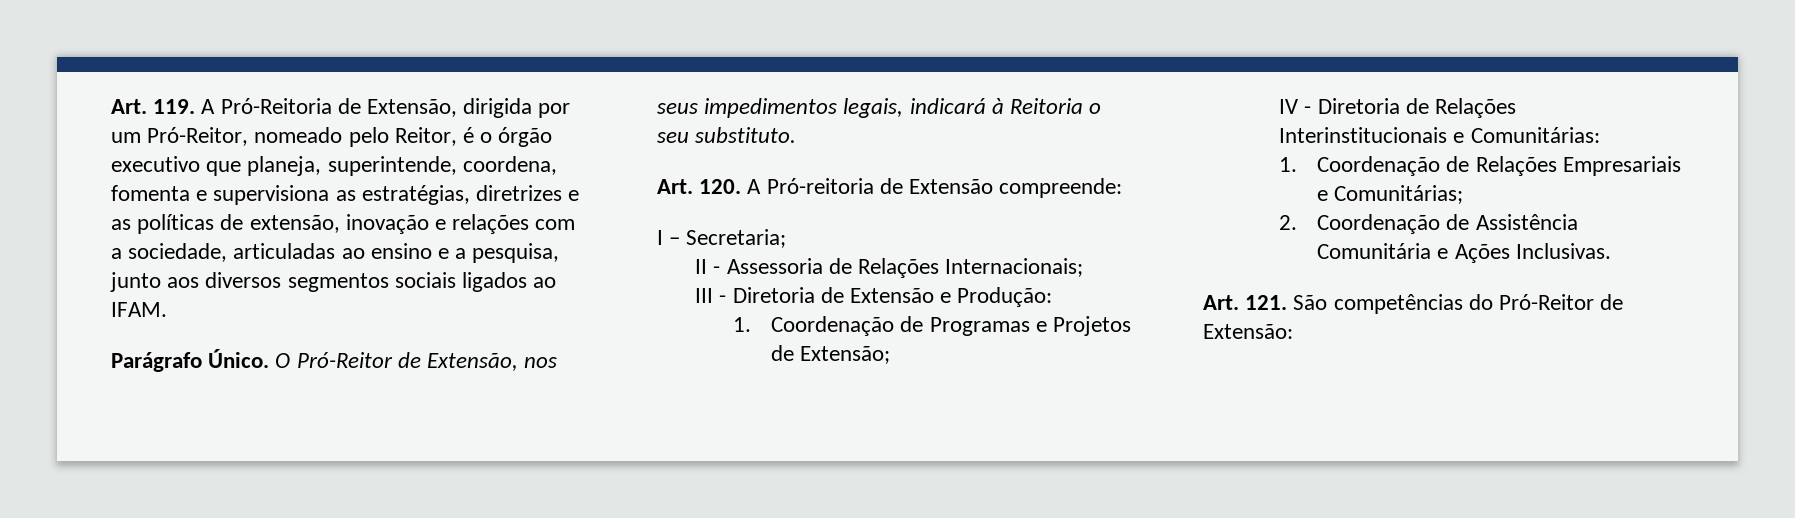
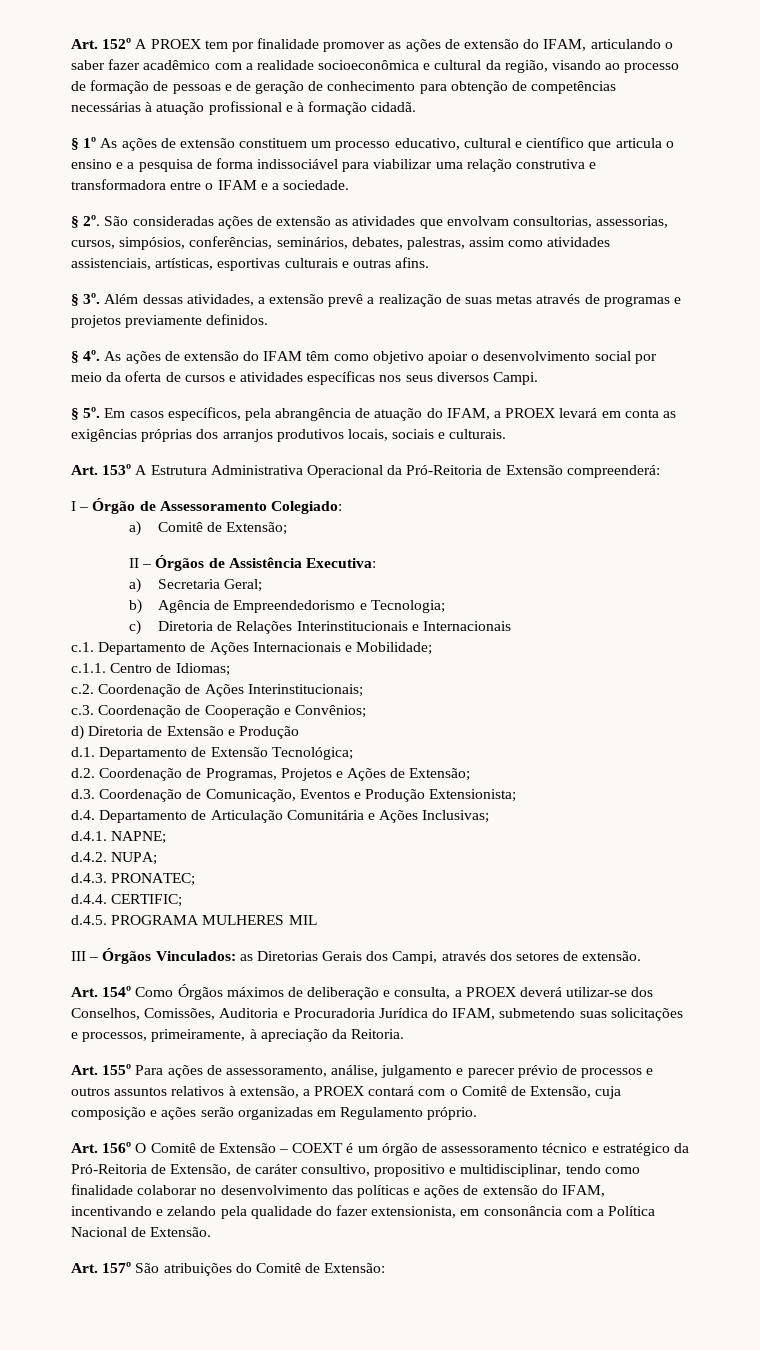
- Art. 119. A Pró-Reitoria de Extensão, dirigida por um Pró-Reitor, nomeado pelo Reitor, é o órgão executivo que planeja, superintende, coordena, fomenta e supervisiona as estratégias, diretrizes e as políticas de extensão, inovação e relações com a sociedade, articuladas ao ensino e a pesquisa, junto aos diversos segmentos sociais ligados ao IFAM.
- Parágrafo Único. O Pró-Reitor de Extensão, nos seus impedimentos legais, indicará à Reitoria o seu substituto.
- Art. 120. A Pró-reitoria de Extensão compreende:
+ Art. 152º A PROEX tem por finalidade promover as ações de extensão do IFAM, articulando o saber fazer acadêmico com a realidade socioeconômica e cultural da região, visando ao processo de formação de pessoas e de geração de conhecimento para obtenção de competências necessárias à atuação profissional e à formação cidadã.
+ § 1º As ações de extensão constituem um processo educativo, cultural e científico que articula o ensino e a pesquisa de forma indissociável para viabilizar uma relação construtiva e transformadora entre o IFAM e a sociedade.
+ § 2º. São consideradas ações de extensão as atividades que envolvam consultorias, assessorias, cursos, simpósios, conferências, seminários, debates, palestras, assim como atividades assistenciais, artísticas, esportivas culturais e outras afins.
+ § 3º. Além dessas atividades, a extensão prevê a realização de suas metas através de programas e projetos previamente definidos.
+ § 4º. As ações de extensão do IFAM têm como objetivo apoiar o desenvolvimento social por meio da oferta de cursos e atividades específicas nos seus diversos Campi.
+ § 5º. Em casos específicos, pela abrangência de atuação do IFAM, a PROEX levará em conta as exigências próprias dos arranjos produtivos locais, sociais e culturais.
+ Art. 153º A Estrutura Administrativa Operacional da Pró-Reitoria de Extensão compreenderá:
- I – Secretaria;
- II - Assessoria de Relações Internacionais;
- III - Diretoria de Extensão e Produção:
- 1. Coordenação de Programas e Projetos de Extensão;
- IV - Diretoria de Relações Interinstitucionais e Comunitárias:
- 1. Coordenação de Relações Empresariais e Comunitárias;
- 2. Coordenação de Assistência Comunitária e Ações Inclusivas.
- Art. 121. São competências do Pró-Reitor de Extensão:
+ I – Órgão de Assessoramento Colegiado:
+ a) Comitê de Extensão;
+ II – Órgãos de Assistência Executiva:
+ a) Secretaria Geral;
+ b) Agência de Empreendedorismo e Tecnologia;
+ c) Diretoria de Relações Interinstitucionais e Internacionais
+ c.1. Departamento de Ações Internacionais e Mobilidade;
+ c.1.1. Centro de Idiomas;
+ c.2. Coordenação de Ações Interinstitucionais;
+ c.3. Coordenação de Cooperação e Convênios;
+ d) Diretoria de Extensão e Produção
+ d.1. Departamento de Extensão Tecnológica;
+ d.2. Coordenação de Programas, Projetos e Ações de Extensão;
+ d.3. Coordenação de Comunicação, Eventos e Produção Extensionista;
+ d.4. Departamento de Articulação Comunitária e Ações Inclusivas;
+ d.4.1. NAPNE;
+ d.4.2. NUPA;
+ d.4.3. PRONATEC;
+ d.4.4. CERTIFIC;
+ d.4.5. PROGRAMA MULHERES MIL
+ III – Órgãos Vinculados: as Diretorias Gerais dos Campi, através dos setores de extensão.
+ Art. 154º Como Órgãos máximos de deliberação e consulta, a PROEX deverá utilizar-se dos Conselhos, Comissões, Auditoria e Procuradoria Jurídica do IFAM, submetendo suas solicitações e processos, primeiramente, à apreciação da Reitoria.
+ Art. 155º Para ações de assessoramento, análise, julgamento e parecer prévio de processos e outros assuntos relativos à extensão, a PROEX contará com o Comitê de Extensão, cuja composição e ações serão organizadas em Regulamento próprio.
+ Art. 156º O Comitê de Extensão – COEXT é um órgão de assessoramento técnico e estratégico da Pró-Reitoria de Extensão, de caráter consultivo, propositivo e multidisciplinar, tendo como finalidade colaborar no desenvolvimento das políticas e ações de extensão do IFAM, incentivando e zelando pela qualidade do fazer extensionista, em consonância com a Política Nacional de Extensão.
+ Art. 157º São atribuições do Comitê de Extensão:

